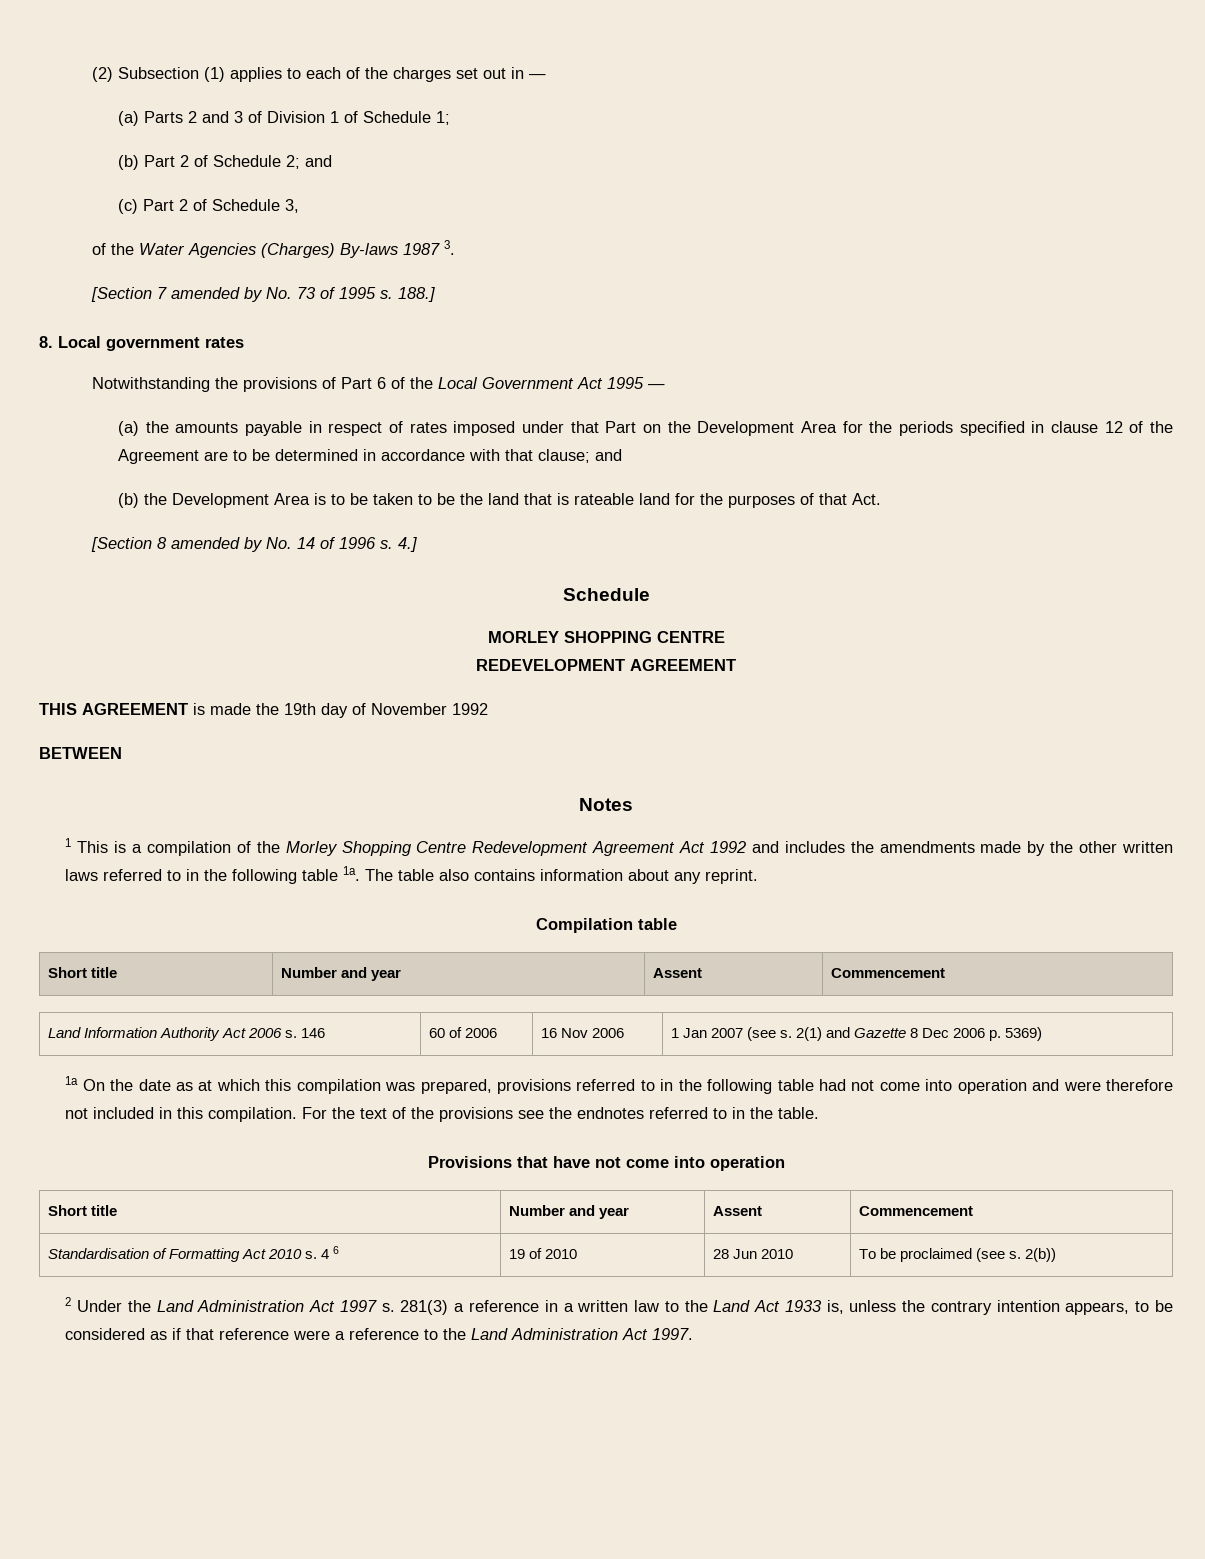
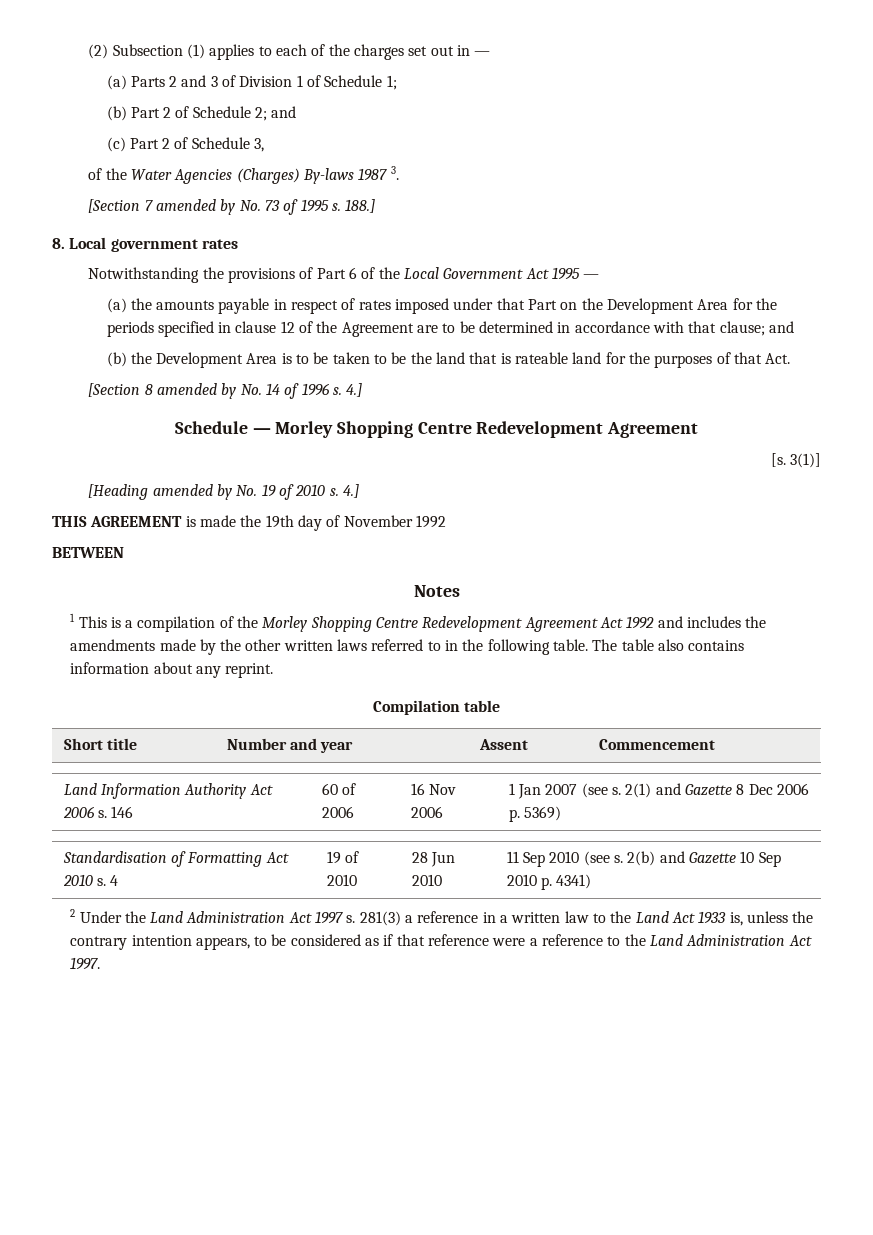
  [Section 8 amended by No. 14 of 1996 s. 4.]
- Schedule
- MORLEY SHOPPING CENTRE
- REDEVELOPMENT AGREEMENT
+ Schedule — Morley Shopping Centre Redevelopment Agreement
+ [s. 3(1)]
+ [Heading amended by No. 19 of 2010 s. 4.]
- 1 This is a compilation of the Morley Shopping Centre Redevelopment Agreement Act 1992 and includes the amendments made by the other written laws referred to in the following table 1a.
+ 1 This is a compilation of the Morley Shopping Centre Redevelopment Agreement Act 1992 and includes the amendments made by the other written laws referred to in the following table.
- 1a On the date as at which this compilation was prepared, provisions referred to in the following table had not come into operation and were therefore not included in this compilation. For the text of the provisions see the endnotes referred to in the table.
- Provisions that have not come into operation
- Short title | Number and year | Assent | Commencement
- Standardisation of Formatting Act 2010 s. 4 6 | 19 of 2010 | 28 Jun 2010 | To be proclaimed (see s. 2(b))
+ Standardisation of Formatting Act 2010 s. 4 | 19 of 2010 | 28 Jun 2010 | 11 Sep 2010 (see s. 2(b) and Gazette 10 Sep 2010 p. 4341)

